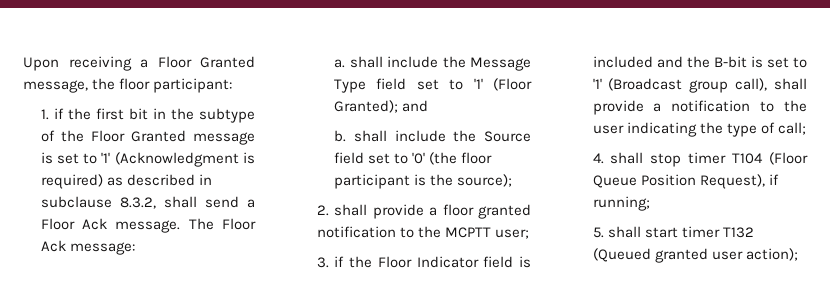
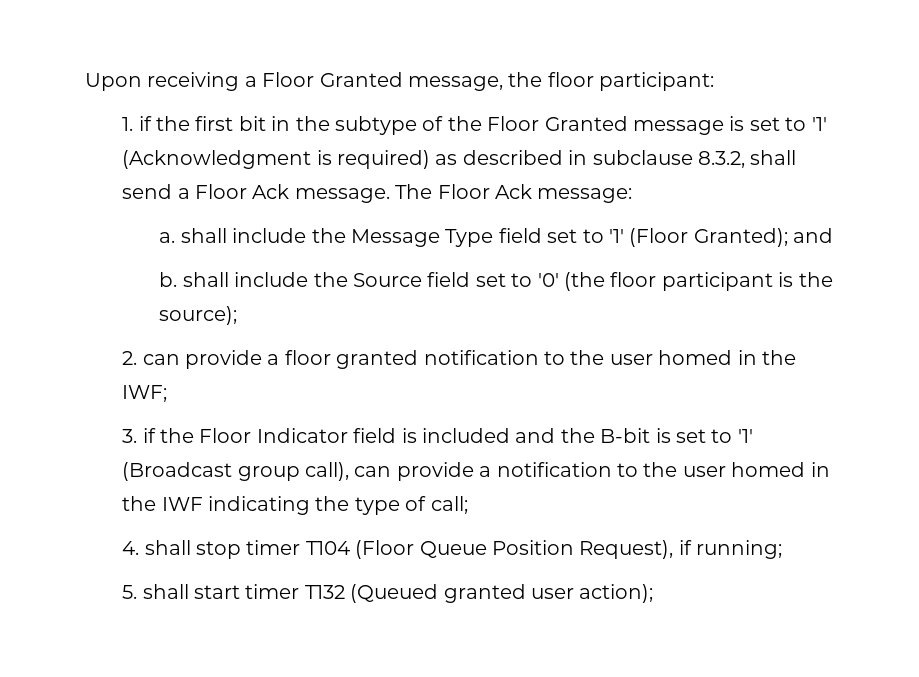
- 2. shall provide a floor granted notification to the MCPTT user;
+ 2. can provide a floor granted notification to the user homed in the IWF;
- 3. if the Floor Indicator field is included and the B-bit is set to '1' (Broadcast group call), shall provide a notification to the user indicating the type of call;
+ 3. if the Floor Indicator field is included and the B-bit is set to '1' (Broadcast group call), can provide a notification to the user homed in the IWF indicating the type of call;

